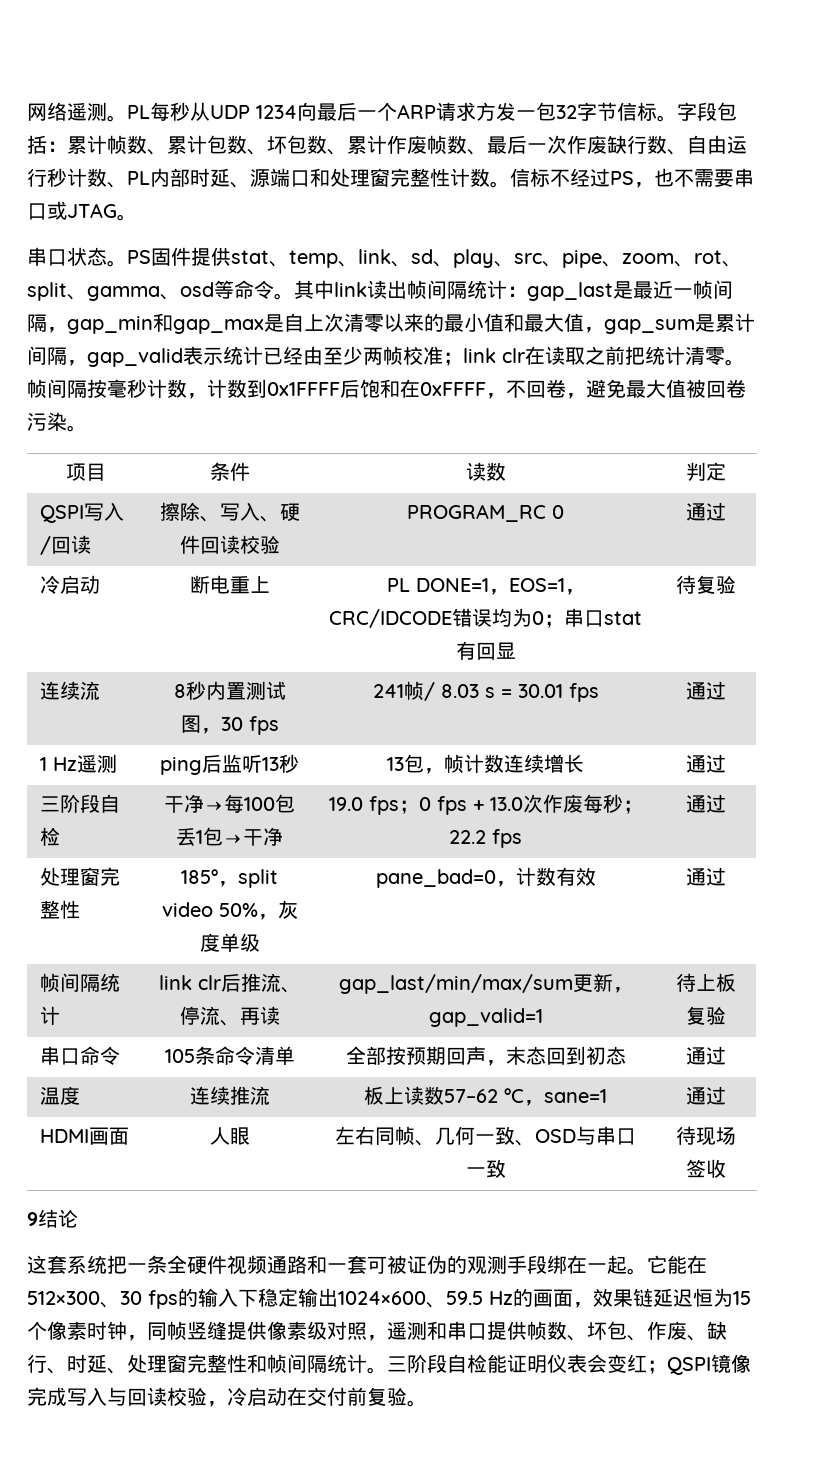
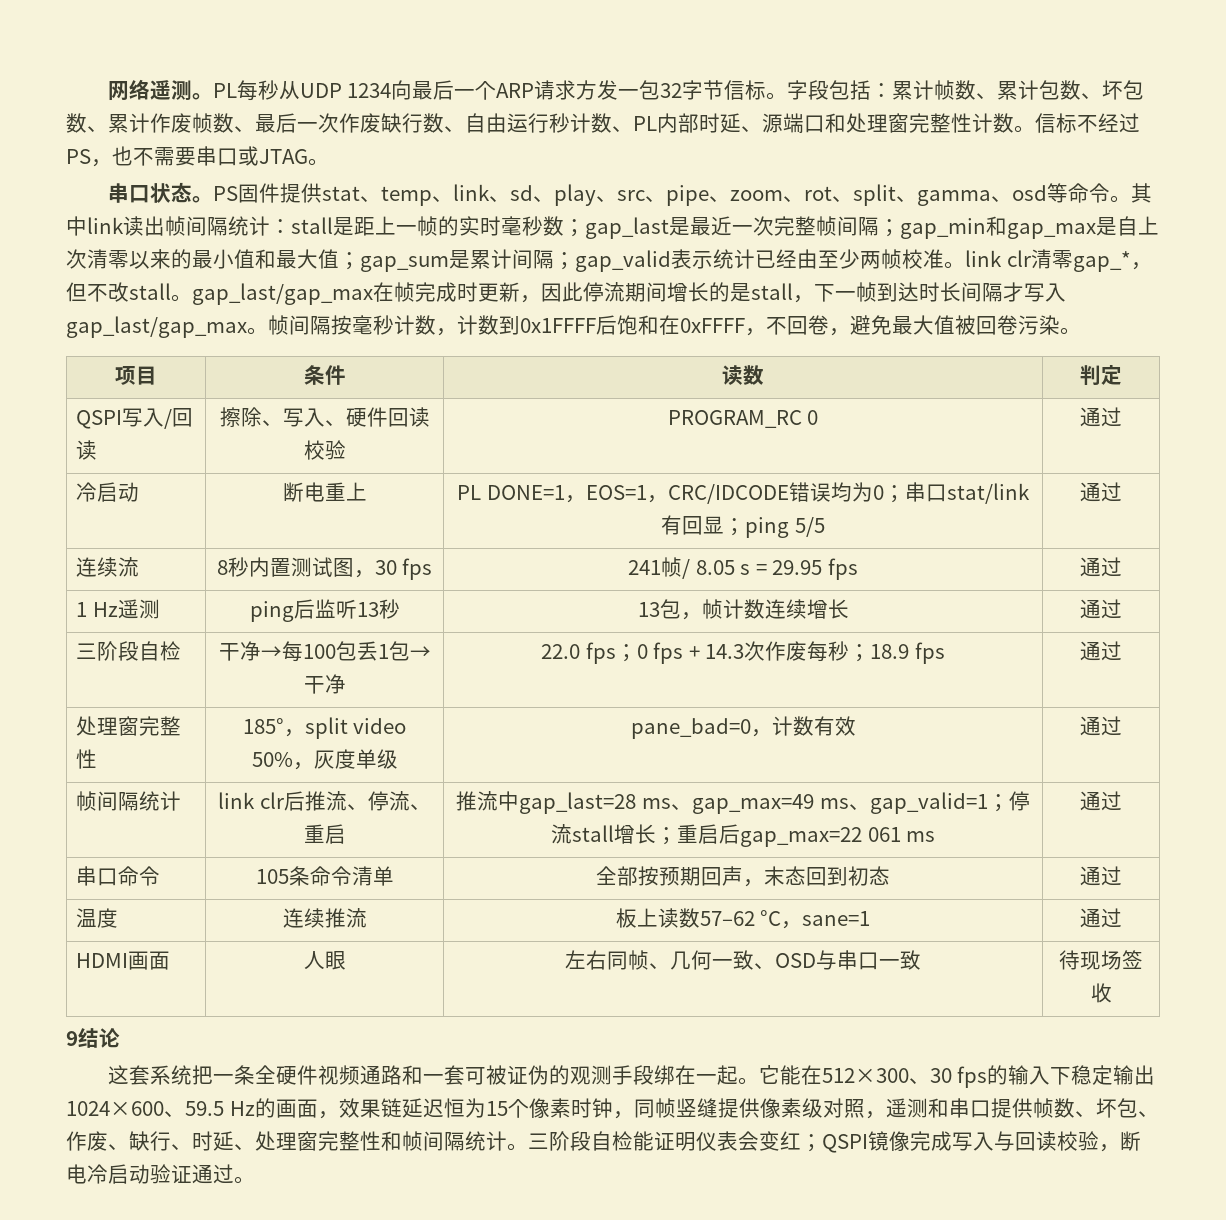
- 其中link读出帧间隔统计：gap_last是最近一帧间隔，gap_min和gap_max是自上次清零以来的最小值和最大值，gap_sum是累计间隔，gap_valid表示统计已经由至少两帧校准；link clr在读取之前把统计清零。
+ 其中link读出帧间隔统计：stall是距上一帧的实时毫秒数；gap_last是最近一次完整帧间隔；gap_min和gap_max是自上次清零以来的最小值和最大值；gap_sum是累计间隔；gap_valid表示统计已经由至少两帧校准。link clr清零gap_*，但不改stall。gap_last/gap_max在帧完成时更新，因此停流期间增长的是stall，下一帧到达时长间隔才写入gap_last/gap_max。
- 冷启动 | 断电重上 | PL DONE=1，EOS=1，CRC/IDCODE错误均为0；串口stat有回显 | 待复验
+ 冷启动 | 断电重上 | PL DONE=1，EOS=1，CRC/IDCODE错误均为0；串口stat/link有回显；ping 5/5 | 通过
- 连续流 | 8秒内置测试图，30 fps | 241帧/ 8.03 s = 30.01 fps | 通过
+ 连续流 | 8秒内置测试图，30 fps | 241帧/ 8.05 s = 29.95 fps | 通过
- 三阶段自检 | 干净→每100包丢1包→干净 | 19.0 fps；0 fps + 13.0次作废每秒；22.2 fps | 通过
+ 三阶段自检 | 干净→每100包丢1包→干净 | 22.0 fps；0 fps + 14.3次作废每秒；18.9 fps | 通过
- 帧间隔统计 | link clr后推流、停流、再读 | gap_last/min/max/sum更新，gap_valid=1 | 待上板复验
+ 帧间隔统计 | link clr后推流、停流、重启 | 推流中gap_last=28 ms、gap_max=49 ms、gap_valid=1；停流stall增长；重启后gap_max=22 061 ms | 通过
- 三阶段自检能证明仪表会变红；QSPI镜像完成写入与回读校验，冷启动在交付前复验。
+ 三阶段自检能证明仪表会变红；QSPI镜像完成写入与回读校验，断电冷启动验证通过。

